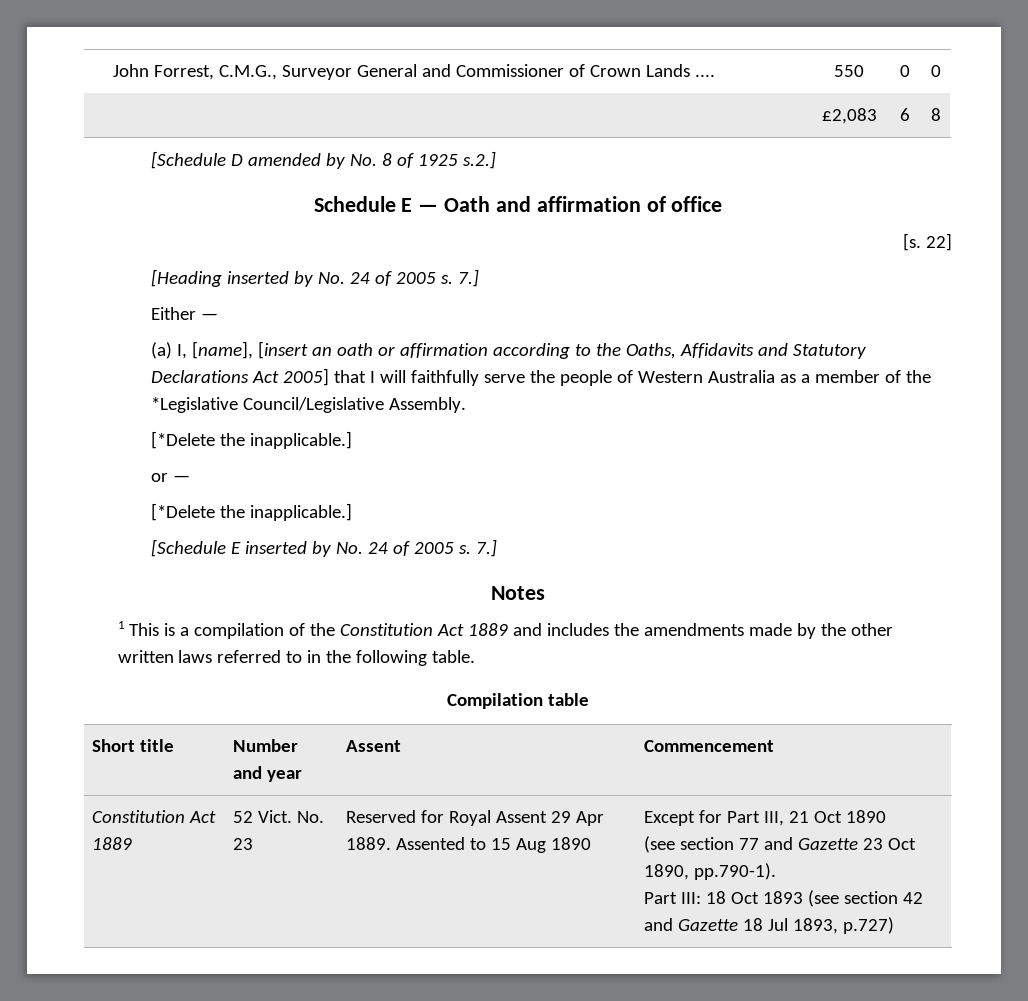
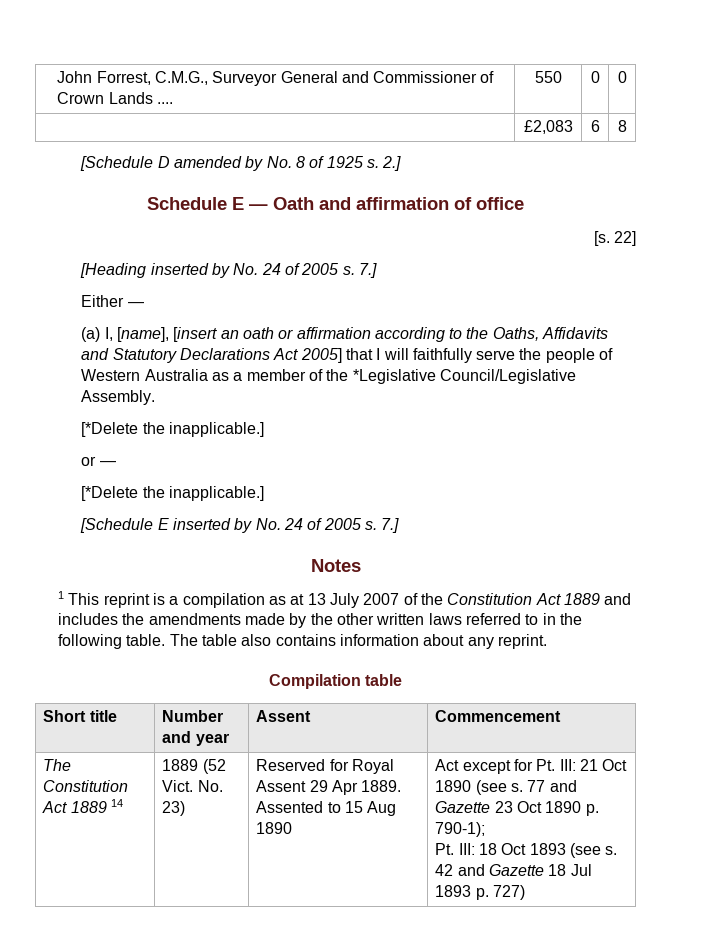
- [Schedule D amended by No. 8 of 1925 s.2.]
+ [Schedule D amended by No. 8 of 1925 s. 2.]
- 1 This is a compilation of the Constitution Act 1889 and includes the amendments made by the other written laws referred to in the following table.
+ 1 This reprint is a compilation as at 13 July 2007 of the Constitution Act 1889 and includes the amendments made by the other written laws referred to in the following table. The table also contains information about any reprint.
- Constitution Act 1889 | 52 Vict.
+ The Constitution Act 1889 14 | 1889 (52 Vict.
- No. 23
+ No. 23)
- Except for Part III, 21 Oct 1890
- (see section 77 and Gazette 23 Oct 1890, pp.790-1).
- Part III: 18 Oct 1893 (see section 42 and Gazette 18 Jul 1893, p.727)
+ Act except for Pt. III: 21 Oct 1890 (see s. 77 and Gazette 23 Oct 1890 p. 790-1);
+ Pt. III: 18 Oct 1893 (see s. 42 and Gazette 18 Jul 1893 p. 727)

